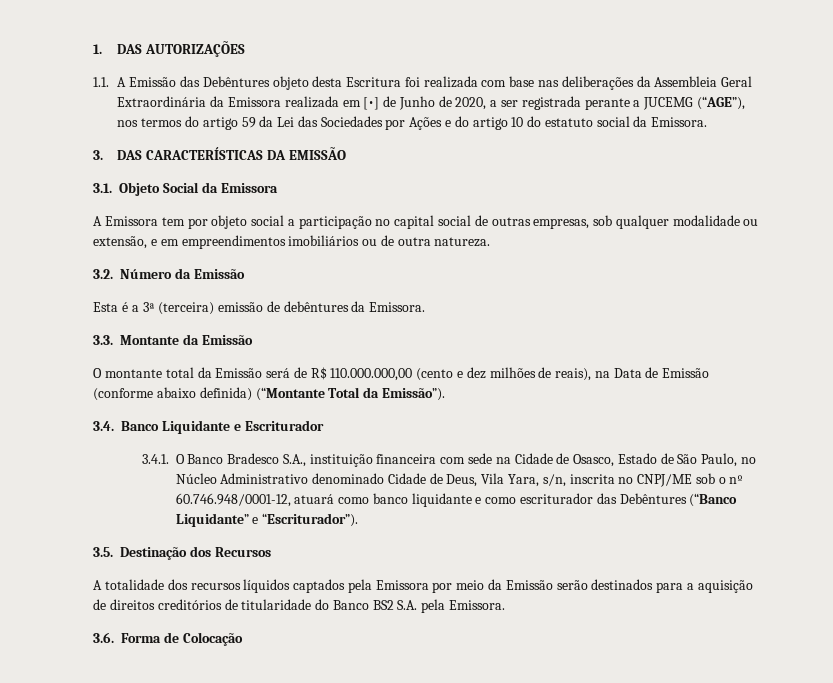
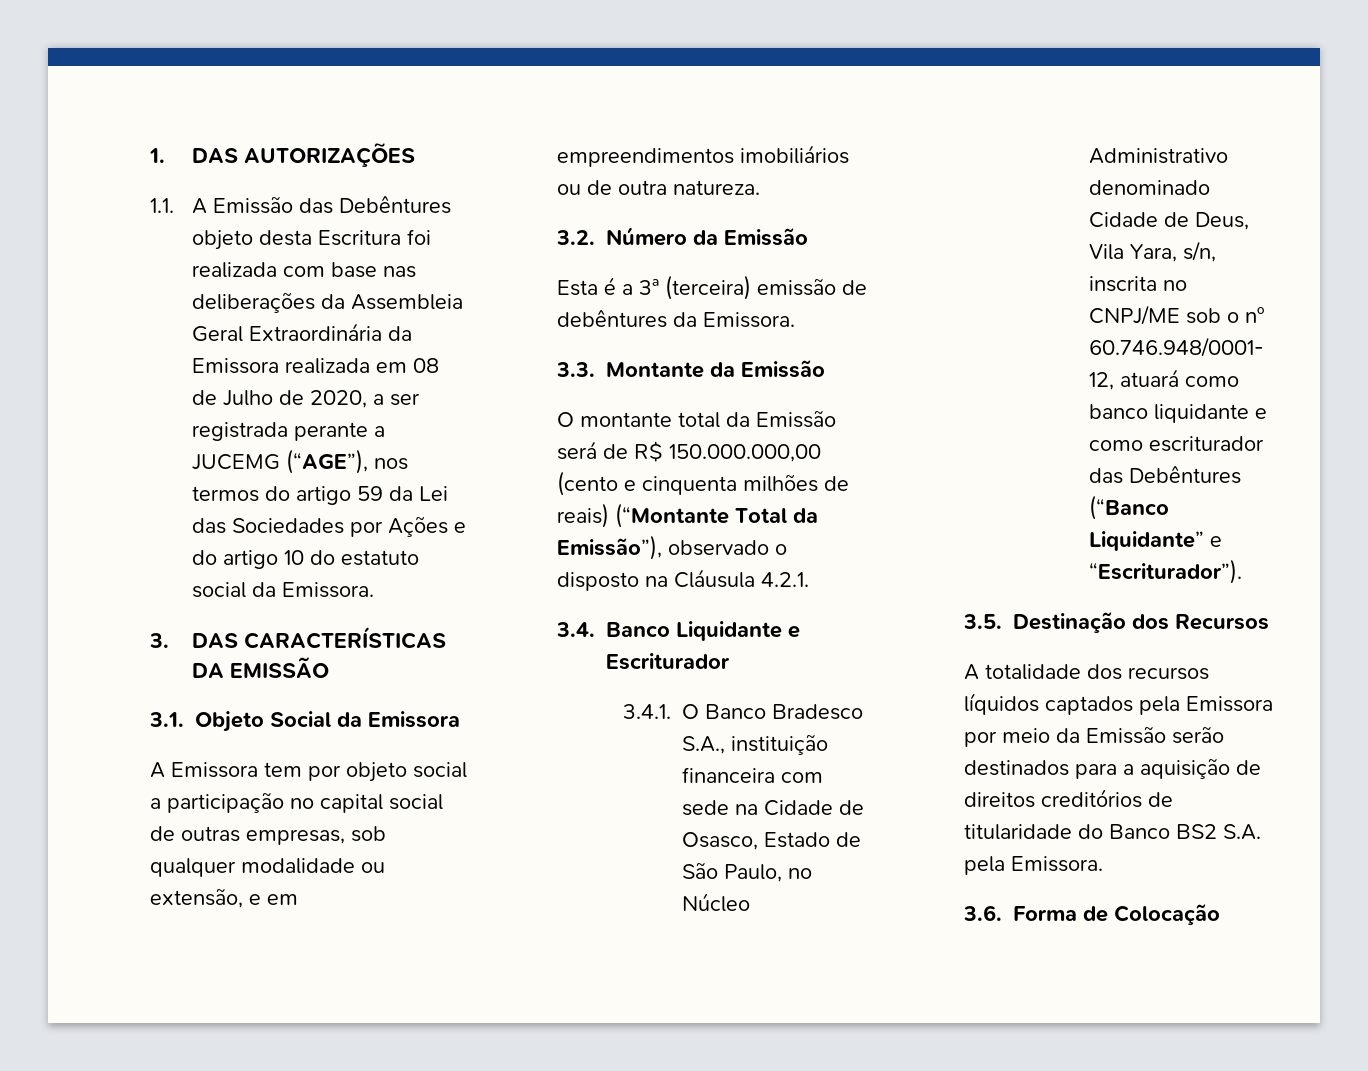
- 1.1. A Emissão das Debêntures objeto desta Escritura foi realizada com base nas deliberações da Assembleia Geral Extraordinária da Emissora realizada em [•] de Junho de 2020, a ser registrada perante a JUCEMG (“AGE”), nos termos do artigo 59 da Lei das Sociedades por Ações e do artigo 10 do estatuto social da Emissora.
+ 1.1. A Emissão das Debêntures objeto desta Escritura foi realizada com base nas deliberações da Assembleia Geral Extraordinária da Emissora realizada em 08 de Julho de 2020, a ser registrada perante a JUCEMG (“AGE”), nos termos do artigo 59 da Lei das Sociedades por Ações e do artigo 10 do estatuto social da Emissora.
- O montante total da Emissão será de R$ 110.000.000,00 (cento e dez milhões de reais), na Data de Emissão (conforme abaixo definida) (“Montante Total da Emissão”).
+ O montante total da Emissão será de R$ 150.000.000,00 (cento e cinquenta milhões de reais) (“Montante Total da Emissão”), observado o disposto na Cláusula 4.2.1.

